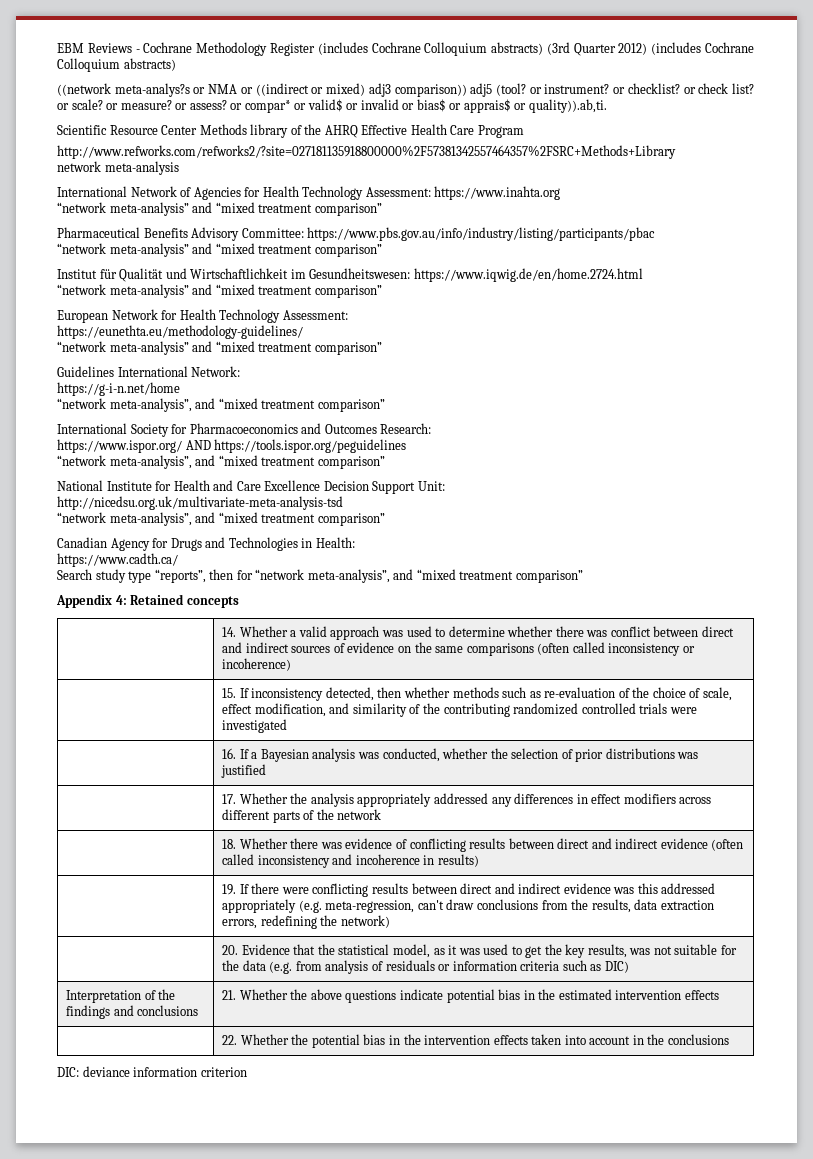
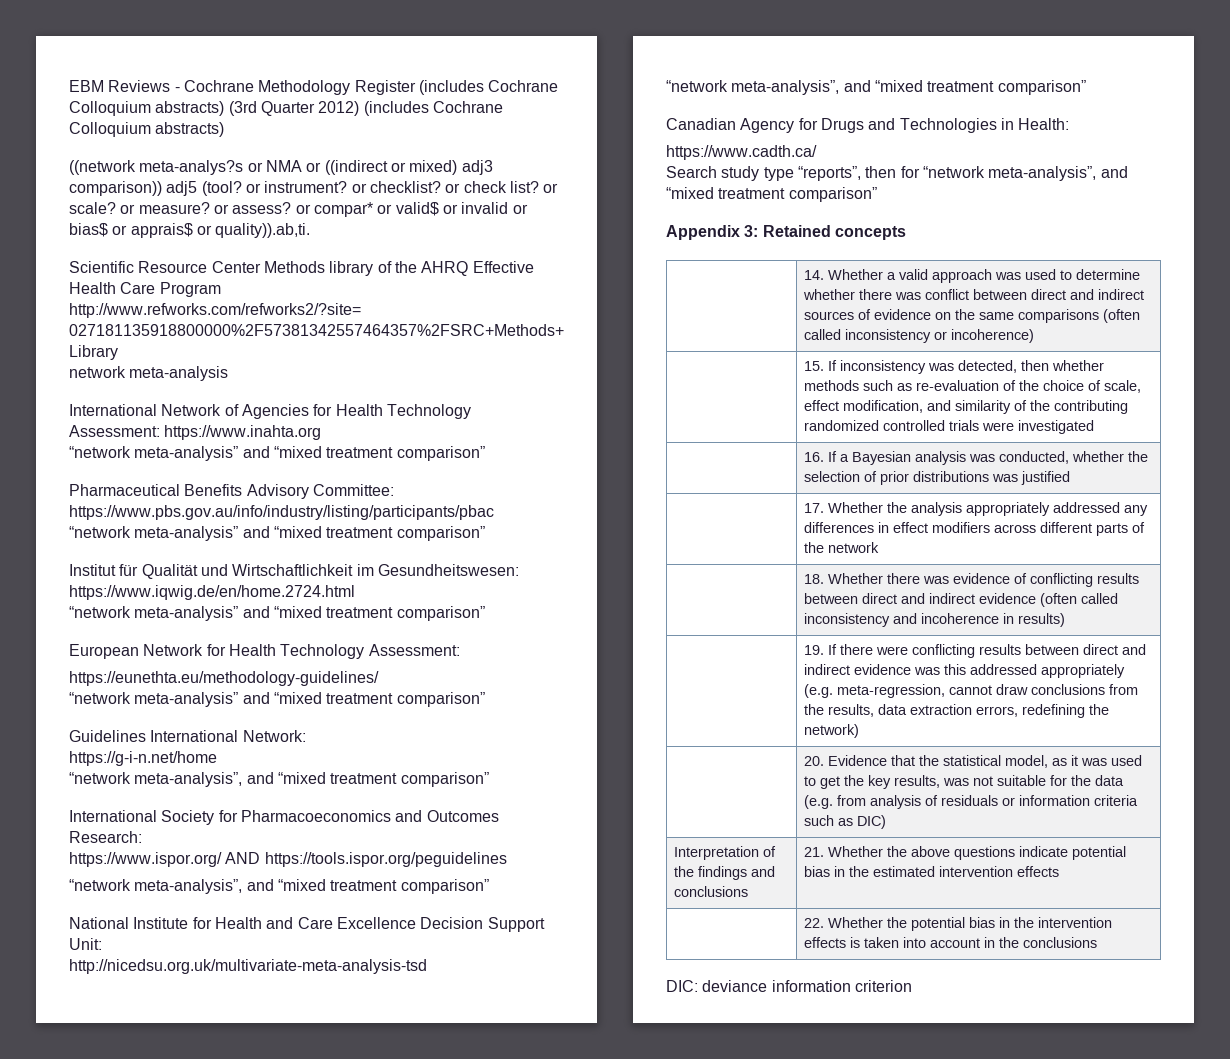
- Appendix 4: Retained concepts
+ Appendix 3: Retained concepts
- | 15. If inconsistency detected, then whether methods such as re-evaluation of the choice of scale, effect modification, and similarity of the contributing randomized controlled trials were investigated
+ | 15. If inconsistency was detected, then whether methods such as re-evaluation of the choice of scale, effect modification, and similarity of the contributing randomized controlled trials were investigated
- | 19. If there were conflicting results between direct and indirect evidence was this addressed appropriately (e.g. meta-regression, can't draw conclusions from the results, data extraction errors, redefining the network)
+ | 19. If there were conflicting results between direct and indirect evidence was this addressed appropriately (e.g. meta-regression, cannot draw conclusions from the results, data extraction errors, redefining the network)
- | 22. Whether the potential bias in the intervention effects taken into account in the conclusions
+ | 22. Whether the potential bias in the intervention effects is taken into account in the conclusions

